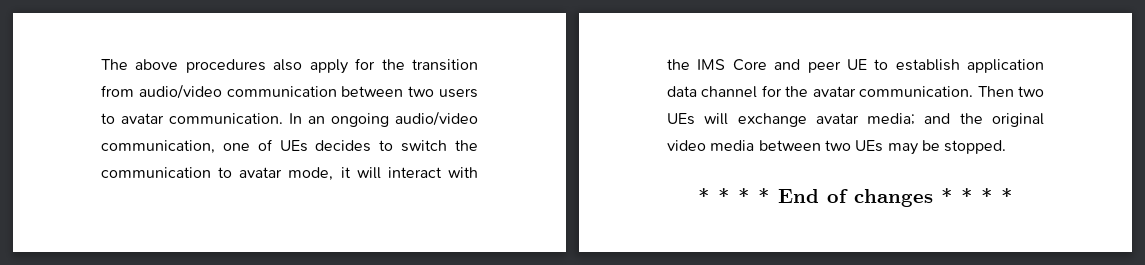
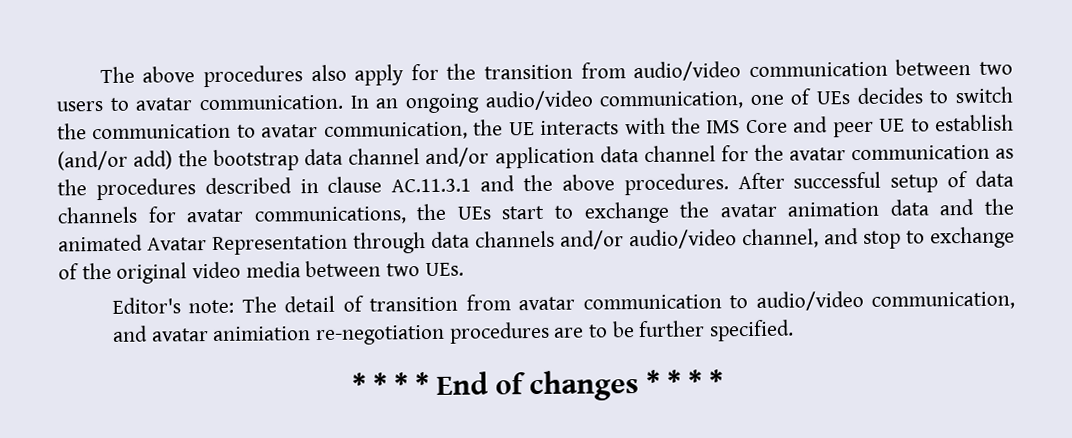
- In an ongoing audio/video communication, one of UEs decides to switch the communication to avatar mode, it will interact with the IMS Core and peer UE to establish application data channel for the avatar communication. Then two UEs will exchange avatar media; and the original video media between two UEs may be stopped.
+ In an ongoing audio/video communication, one of UEs decides to switch the communication to avatar communication, the UE interacts with the IMS Core and peer UE to establish (and/or add) the bootstrap data channel and/or application data channel for the avatar communication as the procedures described in clause AC.11.3.1 and the above procedures. After successful setup of data channels for avatar communications, the UEs start to exchange the avatar animation data and the animated Avatar Representation through data channels and/or audio/video channel, and stop to exchange of the original video media between two UEs.
+ Editor's note: The detail of transition from avatar communication to audio/video communication, and avatar animiation re-negotiation procedures are to be further specified.

